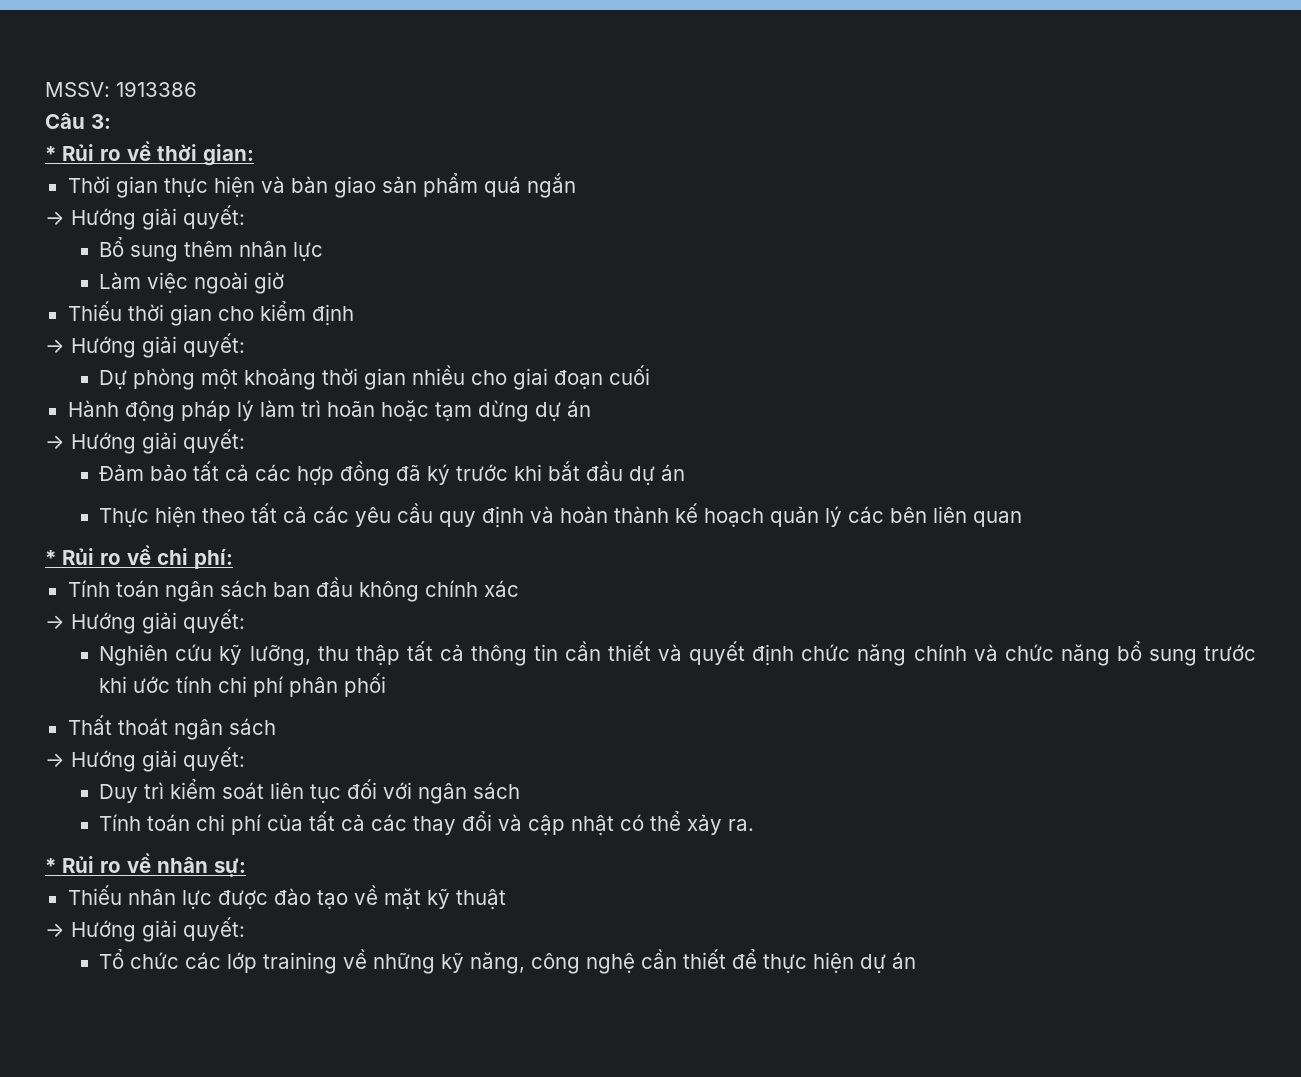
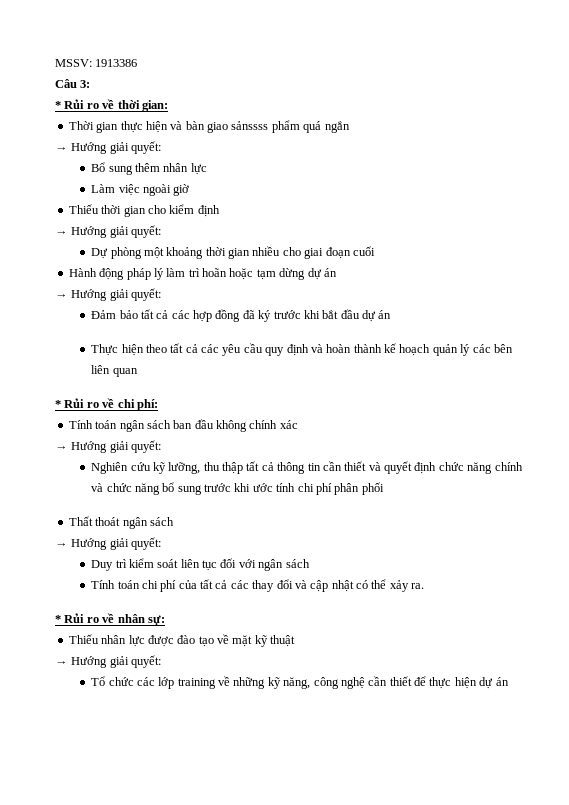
- Thời gian thực hiện và bàn giao sản phẩm quá ngắn
+ Thời gian thực hiện và bàn giao sảnssss phẩm quá ngắn

